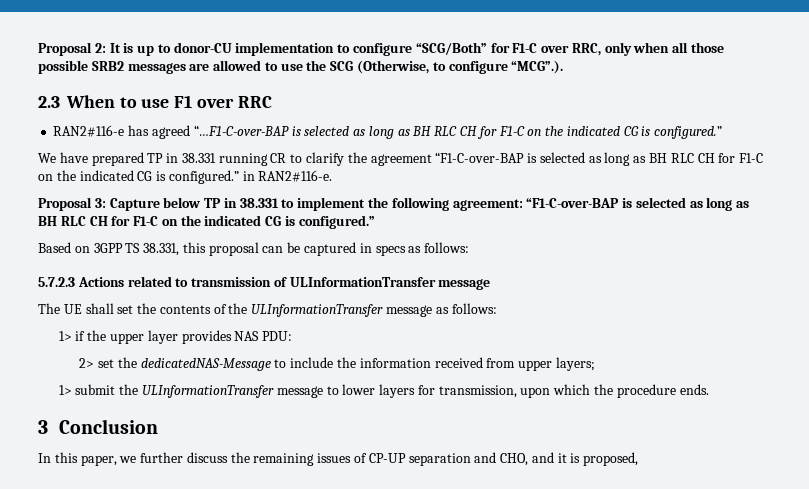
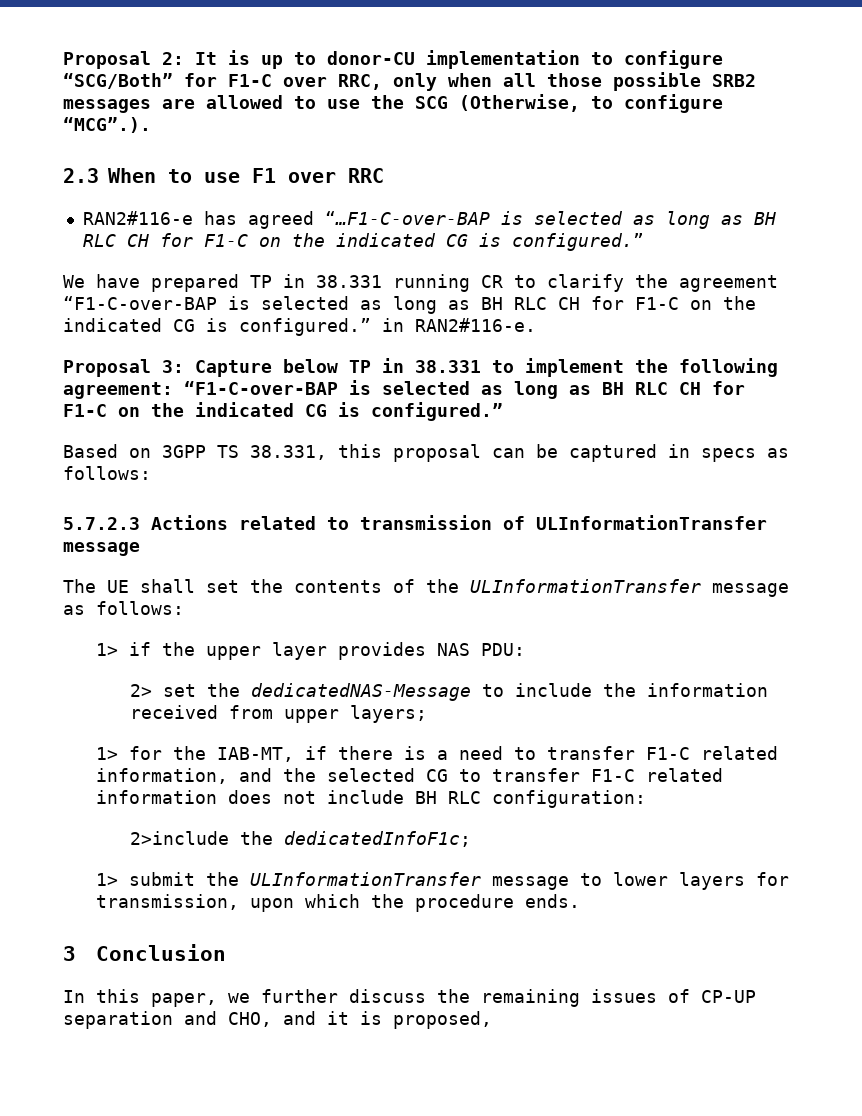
+ 1> for the IAB-MT, if there is a need to transfer F1-C related information, and the selected CG to transfer F1-C related information does not include BH RLC configuration:
+ 2>include the dedicatedInfoF1c;

